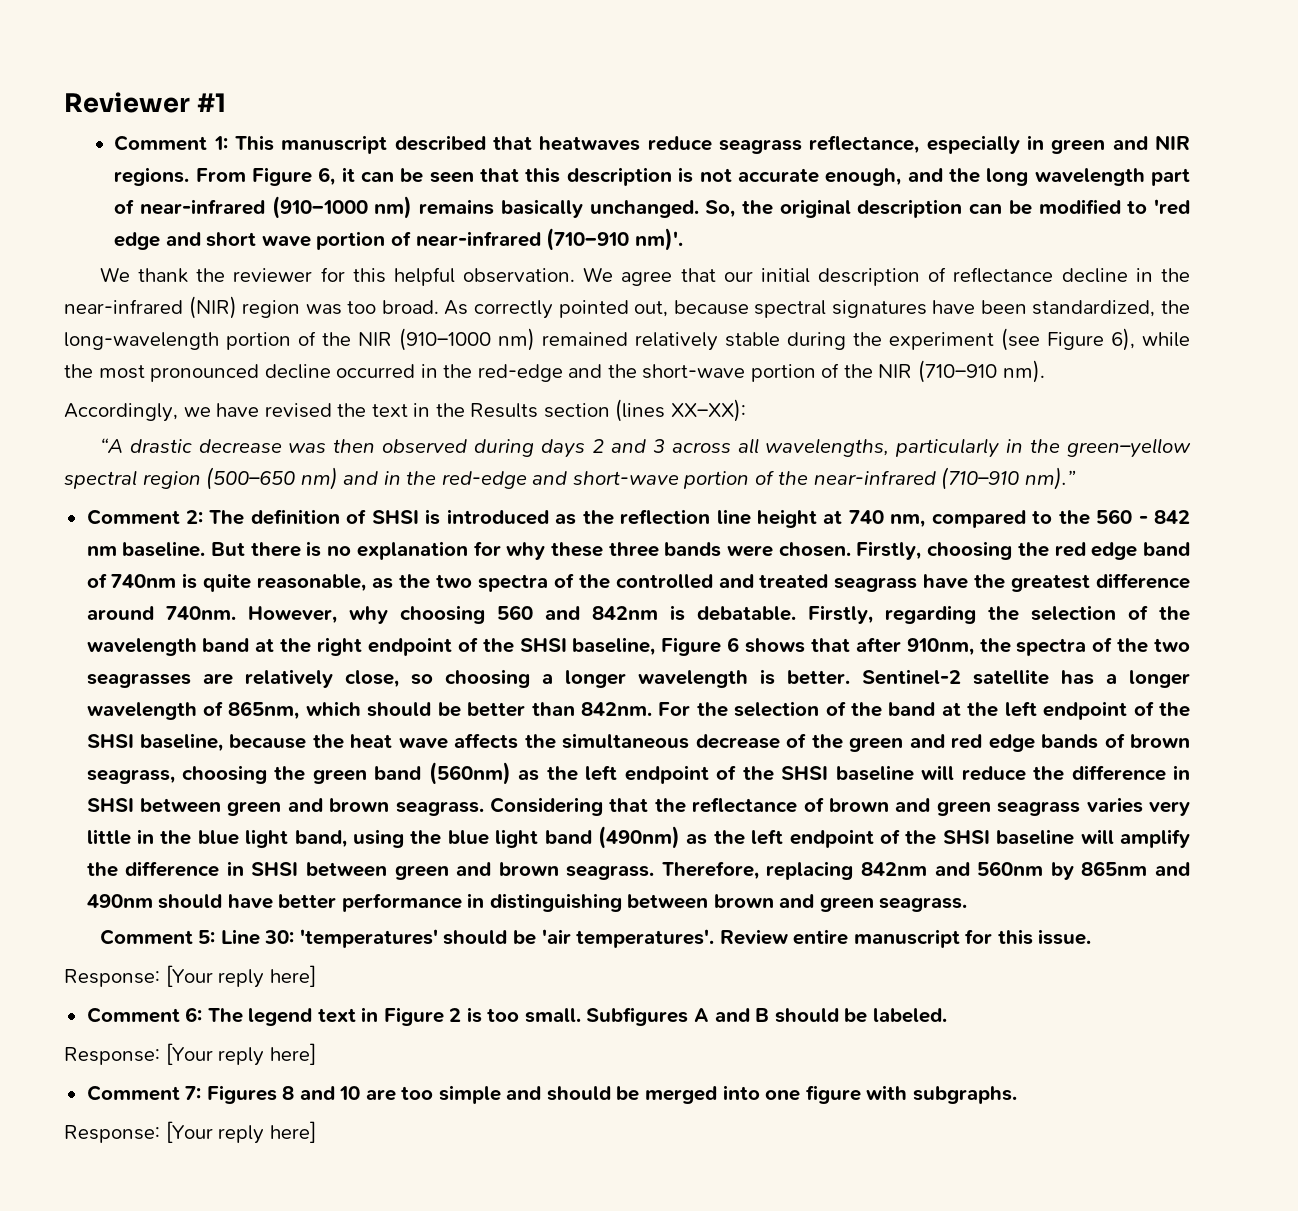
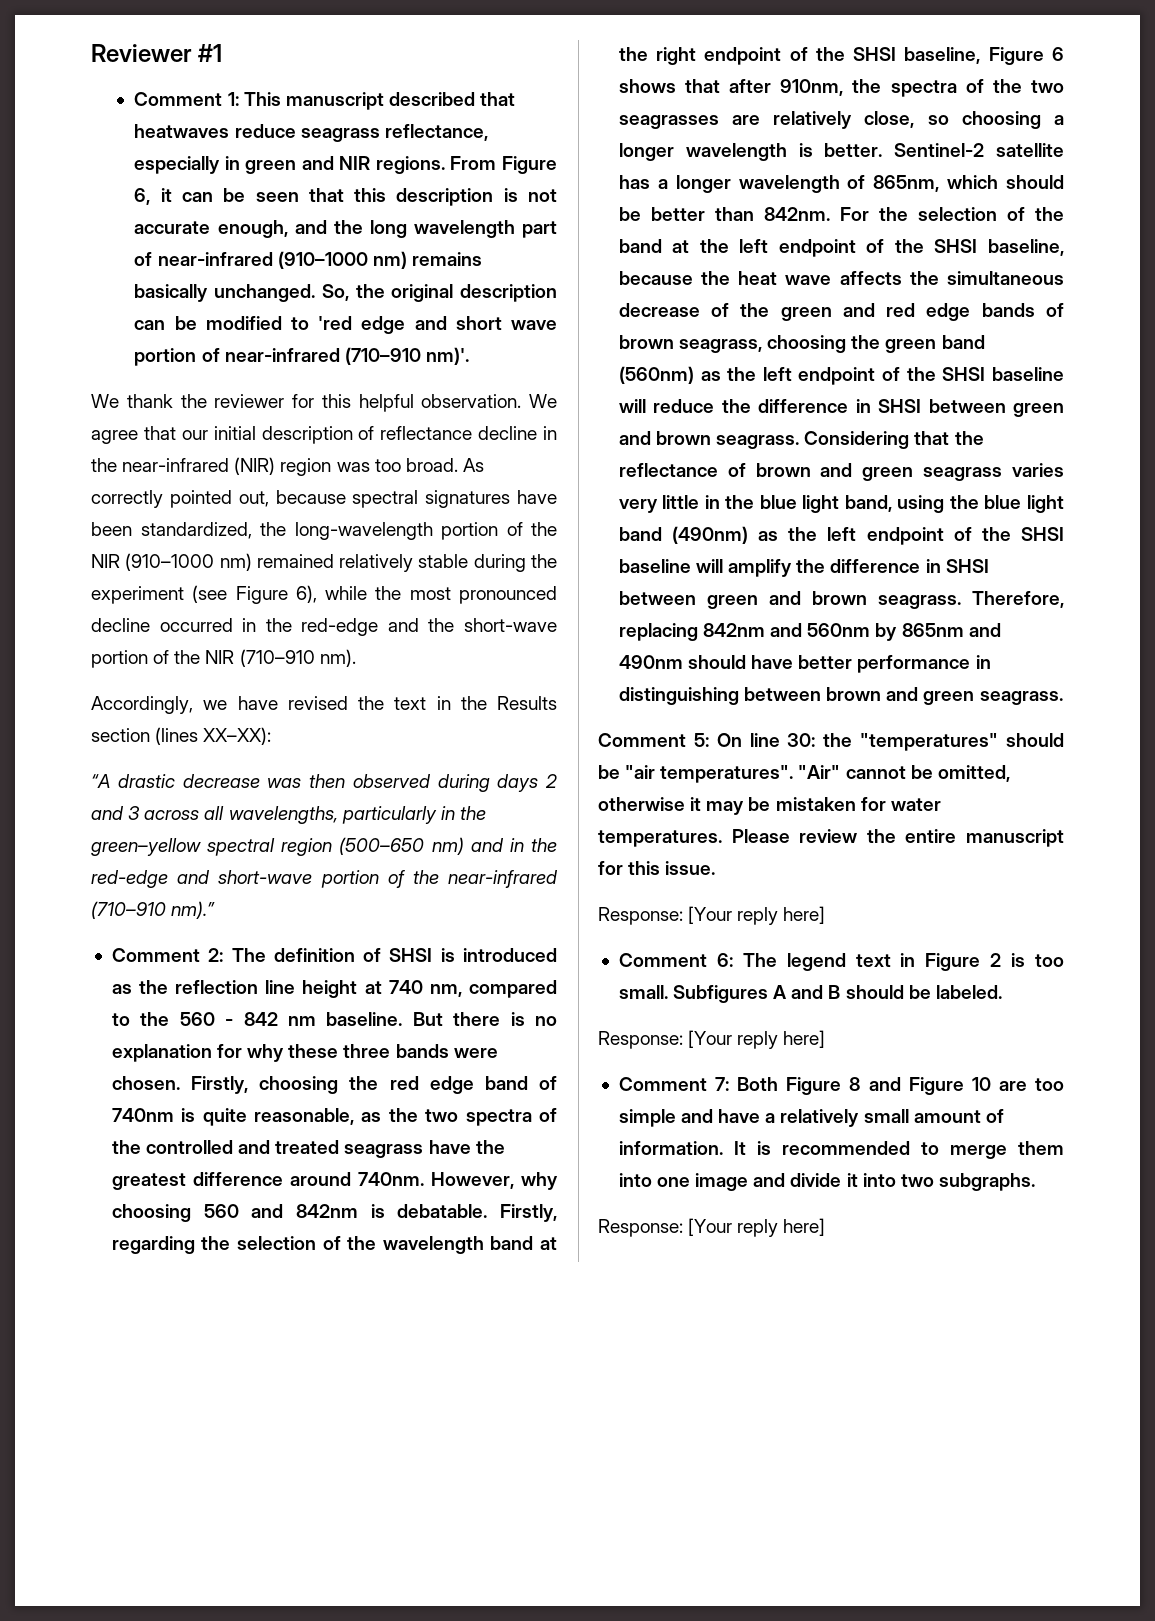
- Comment 5: Line 30: 'temperatures' should be 'air temperatures'. Review entire manuscript for this issue.
+ Comment 5: On line 30: the "temperatures" should be "air temperatures". "Air" cannot be omitted, otherwise it may be mistaken for water temperatures. Please review the entire manuscript for this issue.
- Comment 7: Figures 8 and 10 are too simple and should be merged into one figure with subgraphs.
+ Comment 7: Both Figure 8 and Figure 10 are too simple and have a relatively small amount of information. It is recommended to merge them into one image and divide it into two subgraphs.

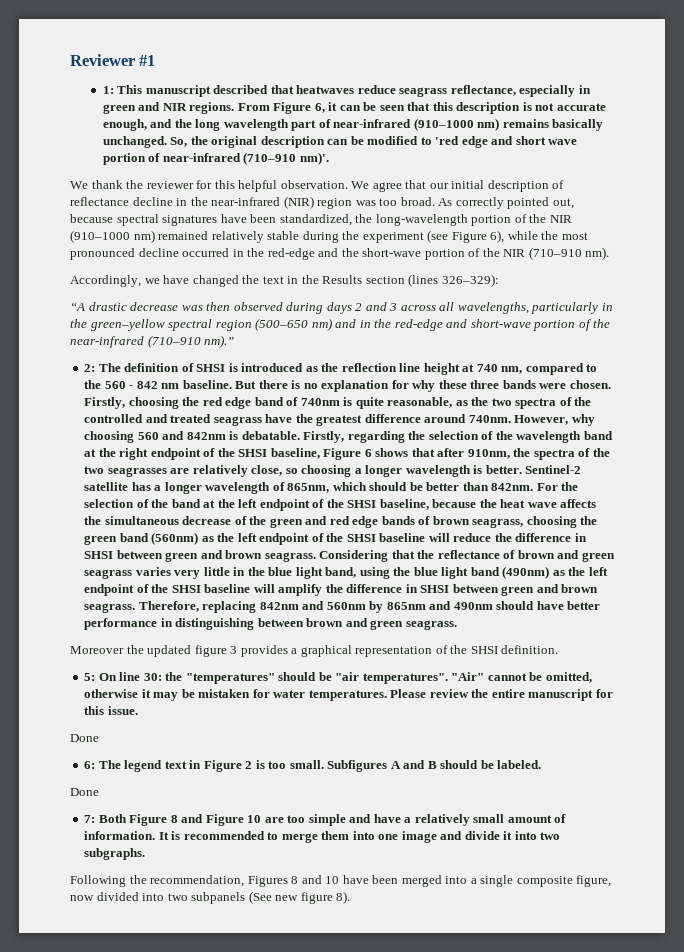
- Comment 1: This manuscript described that heatwaves reduce seagrass reflectance, especially in green and NIR regions.
+ 1: This manuscript described that heatwaves reduce seagrass reflectance, especially in green and NIR regions.
- Accordingly, we have revised the text in the Results section (lines XX–XX):
+ Accordingly, we have changed the text in the Results section (lines 326–329):
- Comment 2: The definition of SHSI is introduced as the reflection line height at 740 nm, compared to the 560 - 842 nm baseline.
+ 2: The definition of SHSI is introduced as the reflection line height at 740 nm, compared to the 560 - 842 nm baseline.
- Comment 5: On line 30: the "temperatures" should be "air temperatures".
+ Moreover the updated figure 3 provides a graphical representation of the SHSI definition.
+ 5: On line 30: the "temperatures" should be "air temperatures".
  Please review the entire manuscript for this issue.
- Response: [Your reply here]
- Comment 6: The legend text in Figure 2 is too small.
+ Done
+ 6: The legend text in Figure 2 is too small.
  Subfigures A and B should be labeled.
- Response: [Your reply here]
- Comment 7: Both Figure 8 and Figure 10 are too simple and have a relatively small amount of information.
+ Done
+ 7: Both Figure 8 and Figure 10 are too simple and have a relatively small amount of information.
  It is recommended to merge them into one image and divide it into two subgraphs.
- Response: [Your reply here]
+ Following the recommendation, Figures 8 and 10 have been merged into a single composite figure, now divided into two subpanels (See new figure 8).

